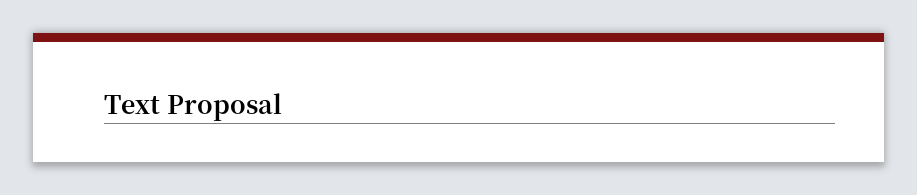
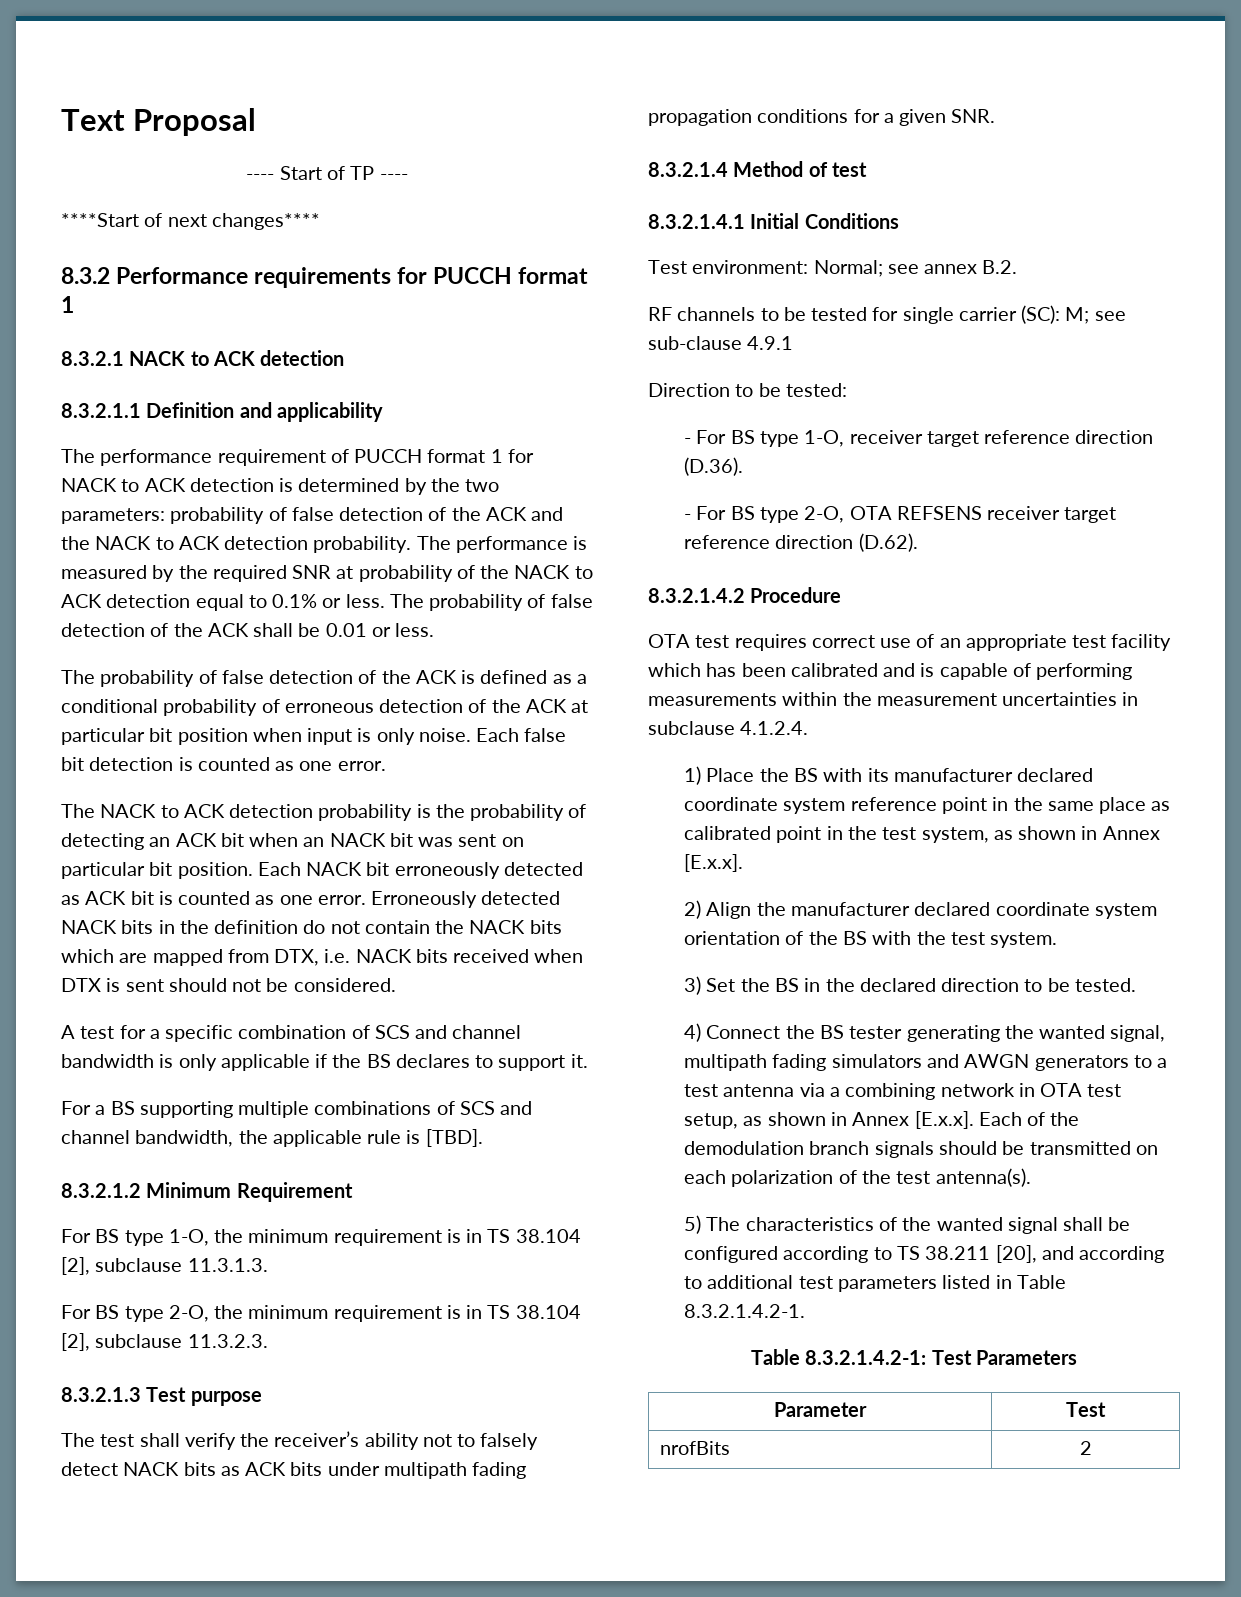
+ ---- Start of TP ----
+ ****Start of next changes****
+ 8.3.2 Performance requirements for PUCCH format 1
+ 8.3.2.1 NACK to ACK detection
+ 8.3.2.1.1 Definition and applicability
+ The performance requirement of PUCCH format 1 for NACK to ACK detection is determined by the two parameters: probability of false detection of the ACK and the NACK to ACK detection probability. The performance is measured by the required SNR at probability of the NACK to ACK detection equal to 0.1% or less. The probability of false detection of the ACK shall be 0.01 or less.
+ The probability of false detection of the ACK is defined as a conditional probability of erroneous detection of the ACK at particular bit position when input is only noise. Each false bit detection is counted as one error.
+ The NACK to ACK detection probability is the probability of detecting an ACK bit when an NACK bit was sent on particular bit position. Each NACK bit erroneously detected as ACK bit is counted as one error. Erroneously detected NACK bits in the definition do not contain the NACK bits which are mapped from DTX, i.e. NACK bits received when DTX is sent should not be considered.
+ A test for a specific combination of SCS and channel bandwidth is only applicable if the BS declares to support it.
+ For a BS supporting multiple combinations of SCS and channel bandwidth, the applicable rule is [TBD].
+ 8.3.2.1.2 Minimum Requirement
+ For BS type 1-O, the minimum requirement is in TS 38.104 [2], subclause 11.3.1.3.
+ For BS type 2-O, the minimum requirement is in TS 38.104 [2], subclause 11.3.2.3.
+ 8.3.2.1.3 Test purpose
+ The test shall verify the receiver’s ability not to falsely detect NACK bits as ACK bits under multipath fading propagation conditions for a given SNR.
+ 8.3.2.1.4 Method of test
+ 8.3.2.1.4.1 Initial Conditions
+ Test environment: Normal; see annex B.2.
+ RF channels to be tested for single carrier (SC): M; see sub-clause 4.9.1
+ Direction to be tested:
+ - For BS type 1-O, receiver target reference direction (D.36).
+ - For BS type 2-O, OTA REFSENS receiver target reference direction (D.62).
+ 8.3.2.1.4.2 Procedure
+ OTA test requires correct use of an appropriate test facility which has been calibrated and is capable of performing measurements within the measurement uncertainties in subclause 4.1.2.4.
+ 1) Place the BS with its manufacturer declared coordinate system reference point in the same place as calibrated point in the test system, as shown in Annex [E.x.x].
+ 2) Align the manufacturer declared coordinate system orientation of the BS with the test system.
+ 3) Set the BS in the declared direction to be tested.
+ 4) Connect the BS tester generating the wanted signal, multipath fading simulators and AWGN generators to a test antenna via a combining network in OTA test setup, as shown in Annex [E.x.x]. Each of the demodulation branch signals should be transmitted on each polarization of the test antenna(s).
+ 5) The characteristics of the wanted signal shall be configured according to TS 38.211 [20], and according to additional test parameters listed in Table 8.3.2.1.4.2-1.
+ Table 8.3.2.1.4.2-1: Test Parameters
+ Parameter | Test
+ nrofBits | 2

